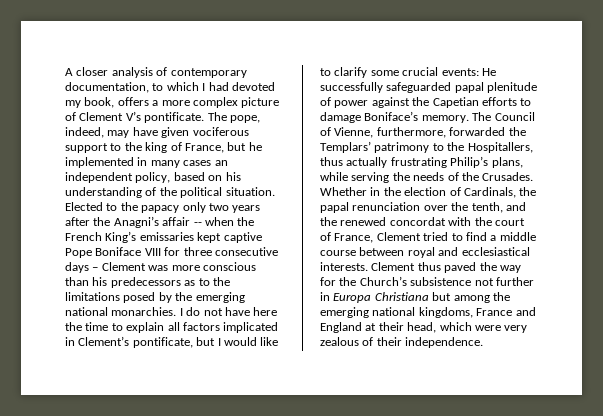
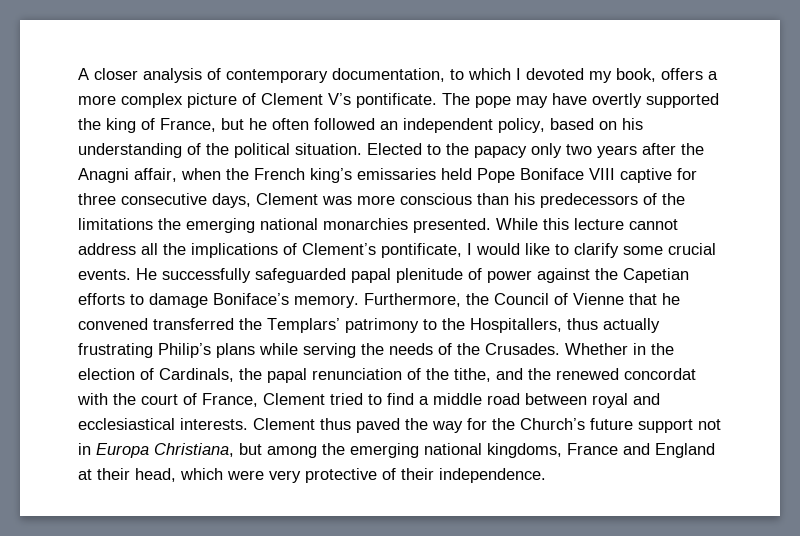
- A closer analysis of contemporary documentation, to which I had devoted my book, offers a more complex picture of Clement V’s pontificate.
+ A closer analysis of contemporary documentation, to which I devoted my book, offers a more complex picture of Clement V’s pontificate.
- The pope, indeed, may have given vociferous support to the king of France, but he implemented in many cases an independent policy, based on his understanding of the political situation.
+ The pope may have overtly supported the king of France, but he often followed an independent policy, based on his understanding of the political situation.
- Elected to the papacy only two years after the Anagni’s affair -- when the French King’s emissaries kept captive Pope Boniface VIII for three consecutive days – Clement was more conscious than his predecessors as to the limitations posed by the emerging national monarchies. I do not have here the time to explain all factors implicated in Clement’s pontificate, but I would like to clarify some crucial events: He successfully safeguarded papal plenitude of power against the Capetian efforts to damage Boniface’s memory.
+ Elected to the papacy only two years after the Anagni affair, when the French king’s emissaries held Pope Boniface VIII captive for three consecutive days, Clement was more conscious than his predecessors of the limitations the emerging national monarchies presented. While this lecture cannot address all the implications of Clement’s pontificate, I would like to clarify some crucial events. He successfully safeguarded papal plenitude of power against the Capetian efforts to damage Boniface’s memory.
- The Council of Vienne, furthermore, forwarded the Templars’ patrimony to the Hospitallers, thus actually frustrating Philip’s plans, while serving the needs of the Crusades.
+ Furthermore, the Council of Vienne that he convened transferred the Templars’ patrimony to the Hospitallers, thus actually frustrating Philip’s plans while serving the needs of the Crusades.
- Whether in the election of Cardinals, the papal renunciation over the tenth, and the renewed concordat with the court of France, Clement tried to find a middle course between royal and ecclesiastical interests.
+ Whether in the election of Cardinals, the papal renunciation of the tithe, and the renewed concordat with the court of France, Clement tried to find a middle road between royal and ecclesiastical interests.
- Clement thus paved the way for the Church’s subsistence not further in Europa Christiana but among the emerging national kingdoms, France and England at their head, which were very zealous of their independence.
+ Clement thus paved the way for the Church’s future support not in Europa Christiana, but among the emerging national kingdoms, France and England at their head, which were very protective of their independence.

